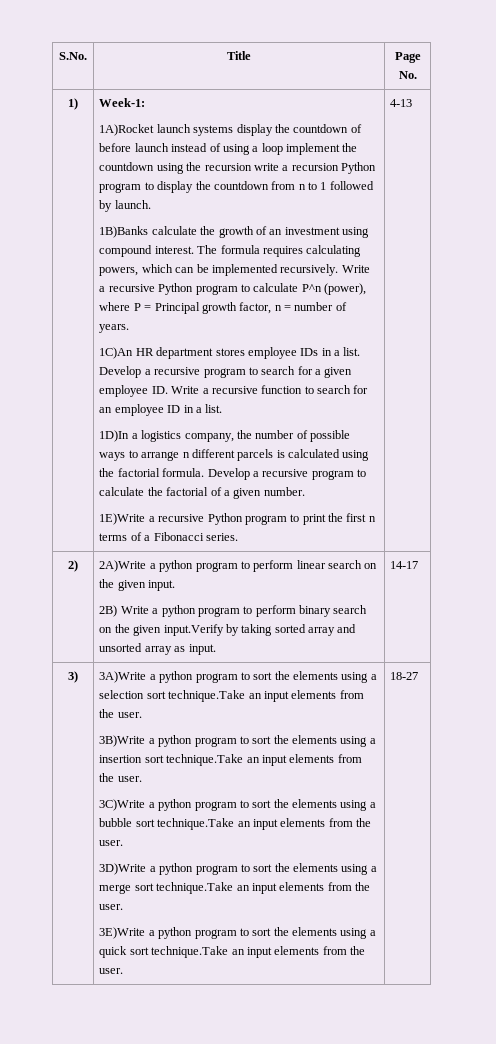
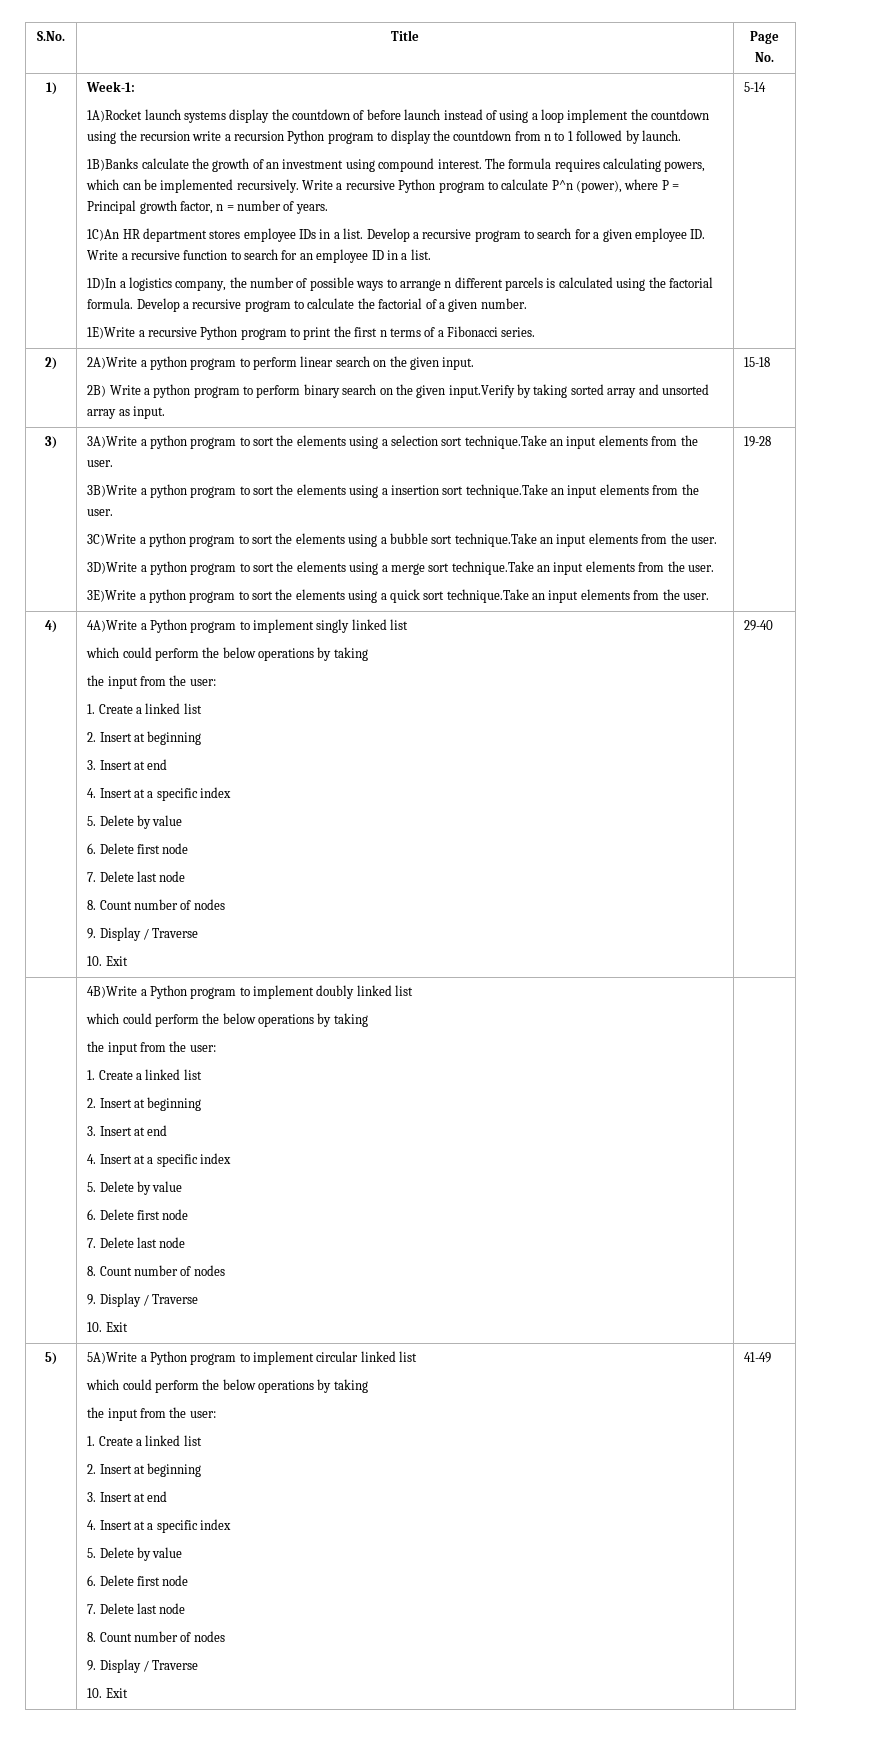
- 4-13
+ 5-14
  2) | 2A)Write a python program to perform linear search on the given input.
- 2B) Write a python program to perform binary search on the given input.Verify by taking sorted array and unsorted array as input. | 14-17
+ 2B) Write a python program to perform binary search on the given input.Verify by taking sorted array and unsorted array as input. | 15-18
- 18-27
+ 19-28
+ 4) | 4A)Write a Python program to implement singly linked list
+ which could perform the below operations by taking
+ the input from the user:
+ 1. Create a linked list
+ 2. Insert at beginning
+ 3. Insert at end
+ 4. Insert at a specific index
+ 5. Delete by value
+ 6. Delete first node
+ 7. Delete last node
+ 8. Count number of nodes
+ 9. Display / Traverse
+ 10. Exit | 29-40
+ | 4B)Write a Python program to implement doubly linked list
+ which could perform the below operations by taking
+ the input from the user:
+ 1. Create a linked list
+ 2. Insert at beginning
+ 3. Insert at end
+ 4. Insert at a specific index
+ 5. Delete by value
+ 6. Delete first node
+ 7. Delete last node
+ 8. Count number of nodes
+ 9. Display / Traverse
+ 10. Exit |
+ 5) | 5A)Write a Python program to implement circular linked list
+ which could perform the below operations by taking
+ the input from the user:
+ 1. Create a linked list
+ 2. Insert at beginning
+ 3. Insert at end
+ 4. Insert at a specific index
+ 5. Delete by value
+ 6. Delete first node
+ 7. Delete last node
+ 8. Count number of nodes
+ 9. Display / Traverse
+ 10. Exit | 41-49

